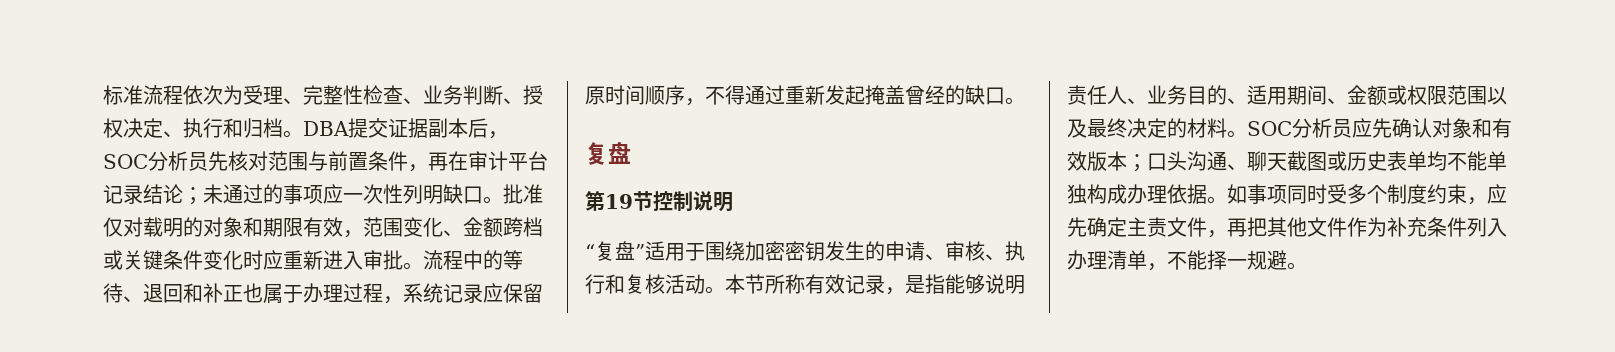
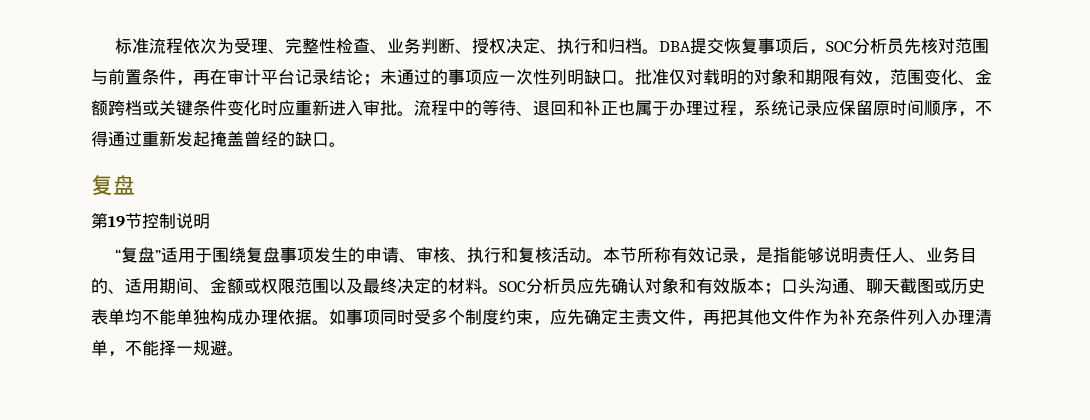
- DBA提交证据副本后，SOC分析员先核对范围与前置条件，再在审计平台记录结论；未通过的事项应一次性列明缺口。
+ DBA提交恢复事项后，SOC分析员先核对范围与前置条件，再在审计平台记录结论；未通过的事项应一次性列明缺口。
- “复盘”适用于围绕加密密钥发生的申请、审核、执行和复核活动。
+ “复盘”适用于围绕复盘事项发生的申请、审核、执行和复核活动。

